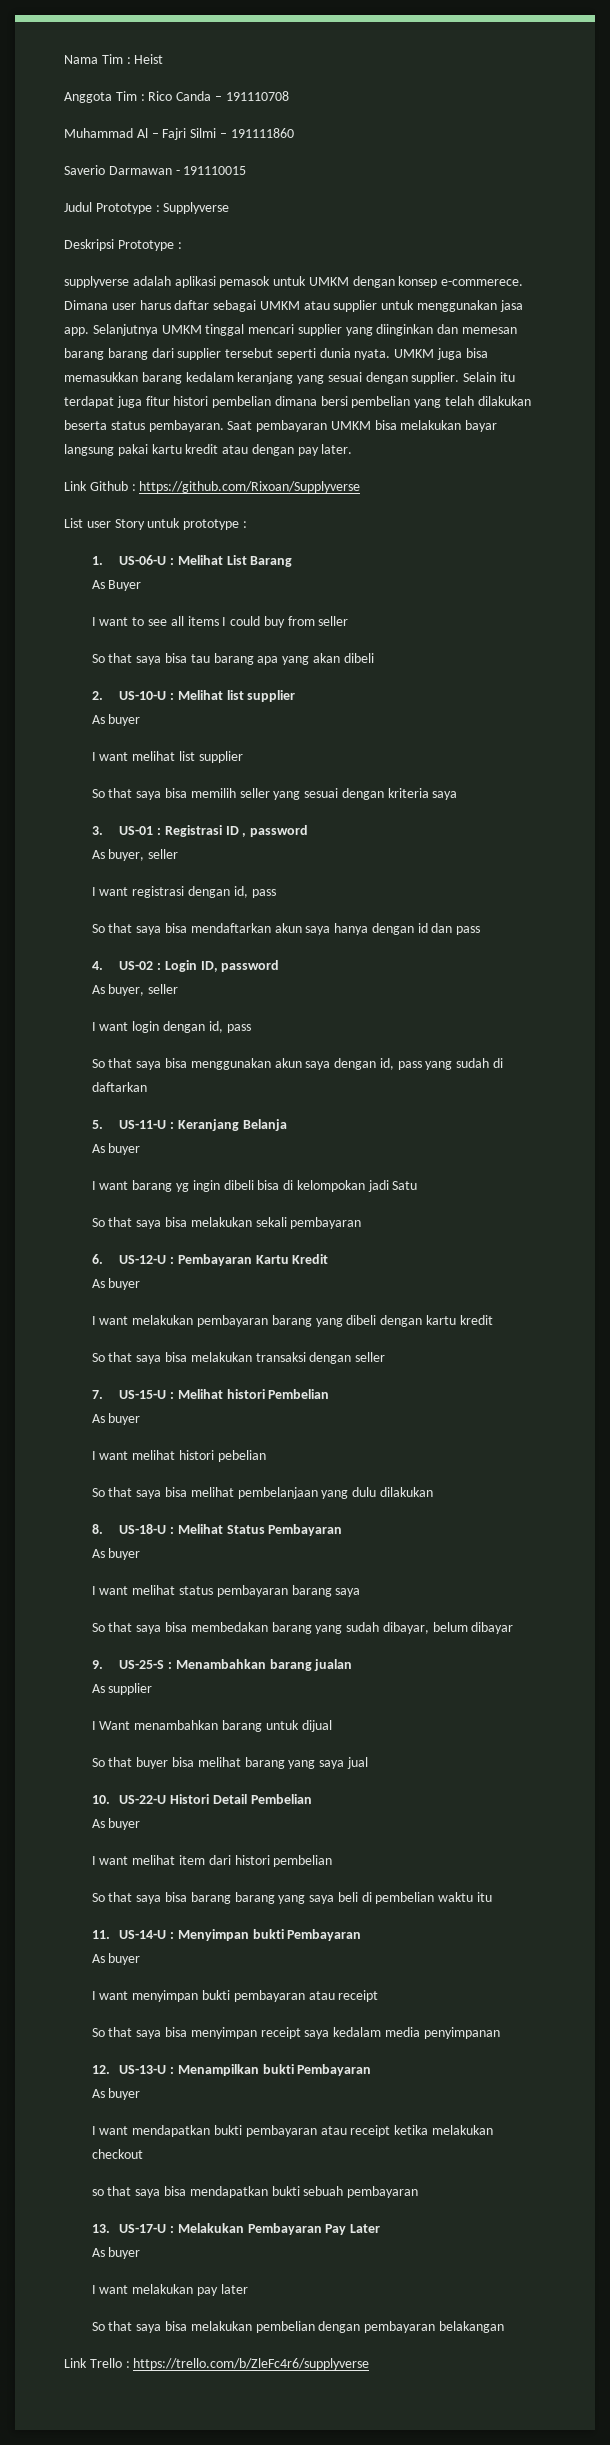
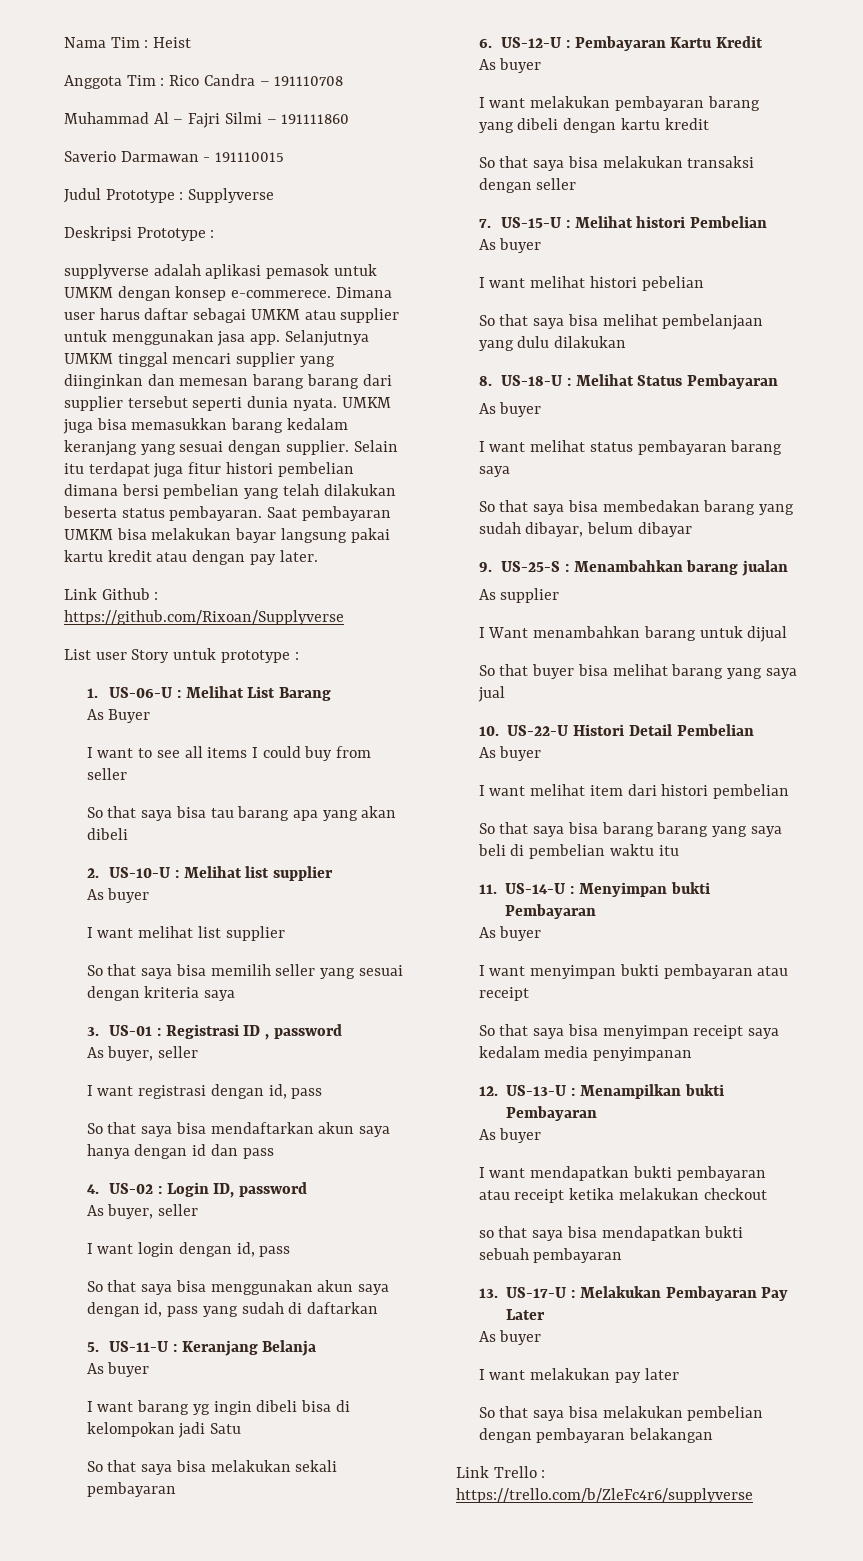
- Anggota Tim : Rico Canda – 191110708
+ Anggota Tim : Rico Candra – 191110708

